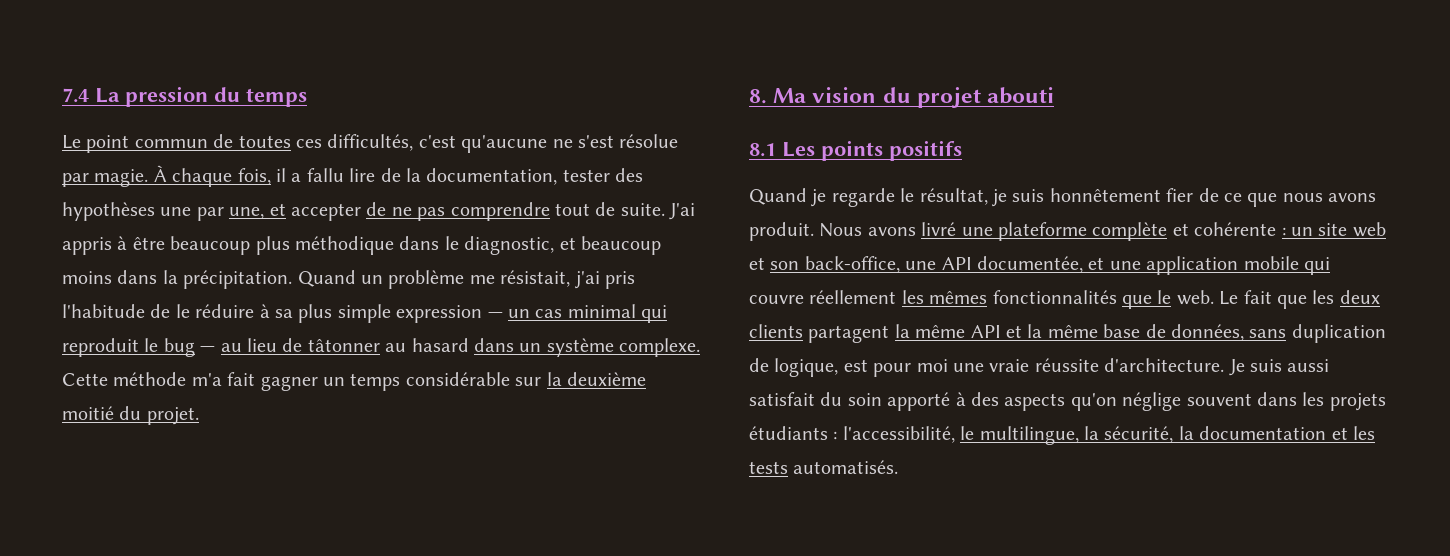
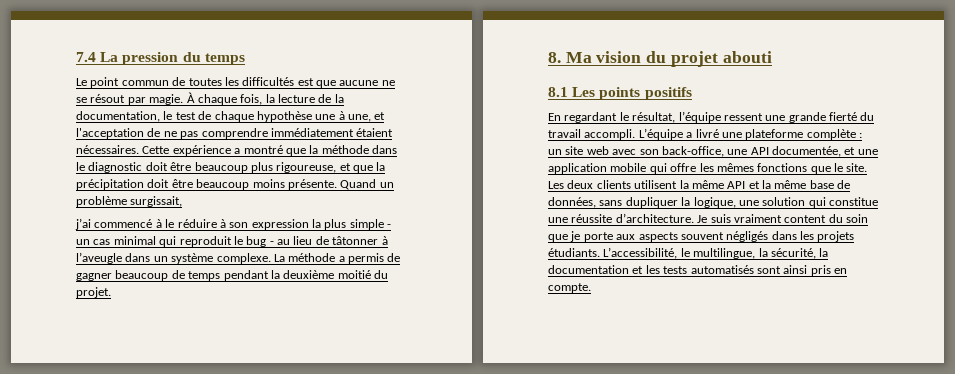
- Le point commun de toutes ces difficultés, c'est qu'aucune ne s'est résolue par magie.
+ Le point commun de toutes les difficultés est que aucune ne se résout par magie.
- À chaque fois, il a fallu lire de la documentation, tester des hypothèses une par une, et accepter de ne pas comprendre tout de suite. J'ai appris à être beaucoup plus méthodique dans le diagnostic, et beaucoup moins dans la précipitation. Quand un problème me résistait, j'ai pris l'habitude de le réduire à sa plus simple expression — un cas minimal qui reproduit le bug — au lieu de tâtonner au hasard dans un système complexe.
+ À chaque fois, la lecture de la documentation, le test de chaque hypothèse une à une, et l'acceptation de ne pas comprendre immédiatement étaient nécessaires. Cette expérience a montré que la méthode dans le diagnostic doit être beaucoup plus rigoureuse, et que la précipitation doit être beaucoup moins présente. Quand un problème surgissait,
+ j’ai commencé à le réduire à son expression la plus simple - un cas minimal qui reproduit le bug - au lieu de tâtonner à l’aveugle dans un système complexe.
- Cette méthode m'a fait gagner un temps considérable sur la deuxième moitié du projet.
+ La méthode a permis de gagner beaucoup de temps pendant la deuxième moitié du projet.
- Quand je regarde le résultat, je suis honnêtement fier de ce que nous avons produit. Nous avons livré une plateforme complète et cohérente : un site web et son back-office, une API documentée, et une application mobile qui couvre réellement les mêmes fonctionnalités que le web. Le fait que les deux clients partagent la même API et la même base de données, sans duplication de logique, est pour moi une vraie réussite d'architecture. Je suis aussi satisfait du soin apporté à des aspects qu'on néglige souvent dans les projets étudiants : l'accessibilité, le multilingue, la sécurité, la documentation et les tests automatisés.
+ En regardant le résultat, l’équipe ressent une grande fierté du travail accompli. L’équipe a livré une plateforme complète : un site web avec son back-office, une API documentée, et une application mobile qui offre les mêmes fonctions que le site. Les deux clients utilisent la même API et la même base de données, sans dupliquer la logique, une solution qui constitue une réussite d’architecture. Je suis vraiment content du soin que je porte aux aspects souvent négligés dans les projets étudiants. L’accessibilité, le multilingue, la sécurité, la documentation et les tests automatisés sont ainsi pris en compte.

